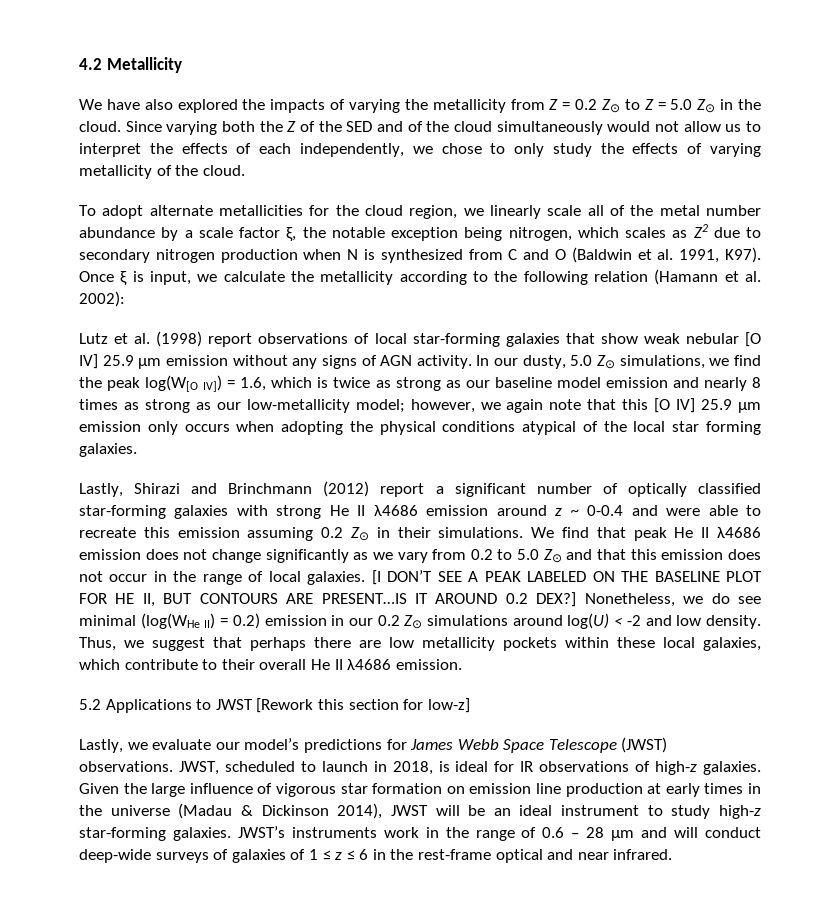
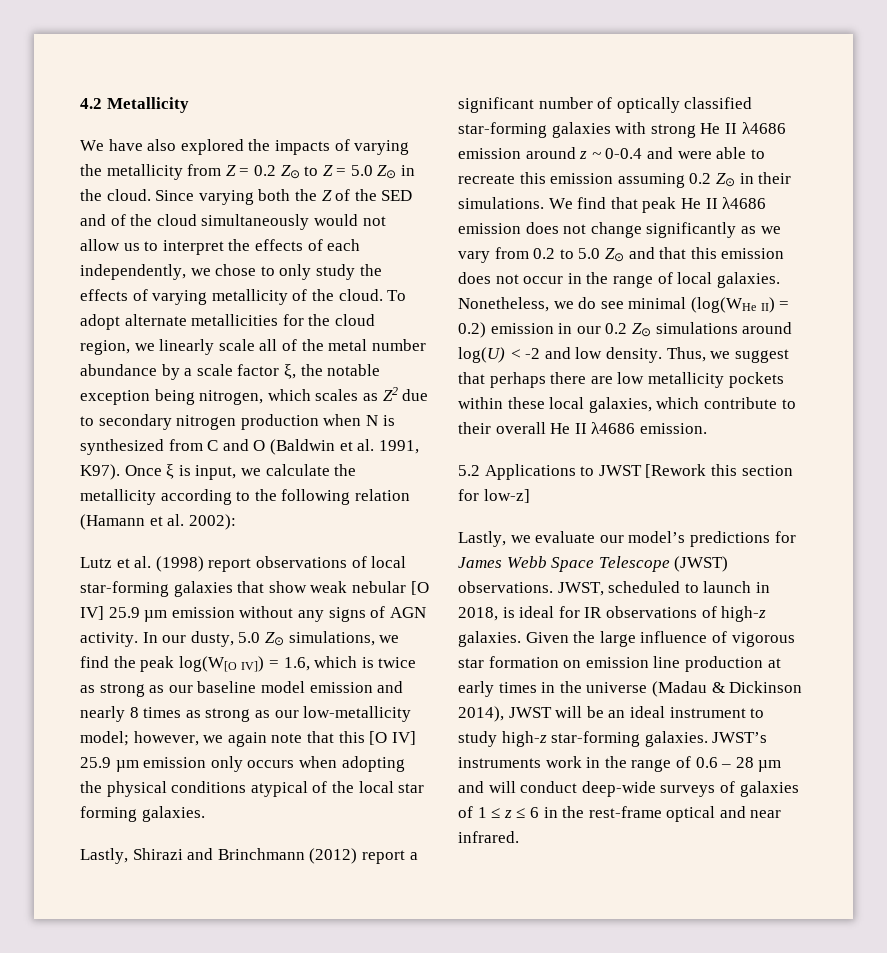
- Since varying both the Z of the SED and of the cloud simultaneously would not allow us to interpret the effects of each independently, we chose to only study the effects of varying metallicity of the cloud.
- To adopt alternate metallicities for the cloud region, we linearly scale all of the metal number abundance by a scale factor ξ, the notable exception being nitrogen, which scales as Z2 due to secondary nitrogen production when N is synthesized from C and O (Baldwin et al. 1991, K97).
+ Since varying both the Z of the SED and of the cloud simultaneously would not allow us to interpret the effects of each independently, we chose to only study the effects of varying metallicity of the cloud. To adopt alternate metallicities for the cloud region, we linearly scale all of the metal number abundance by a scale factor ξ, the notable exception being nitrogen, which scales as Z2 due to secondary nitrogen production when N is synthesized from C and O (Baldwin et al. 1991, K97).
- [I DON’T SEE A PEAK LABELED ON THE BASELINE PLOT FOR HE II, BUT CONTOURS ARE PRESENT…IS IT AROUND 0.2 DEX?]

